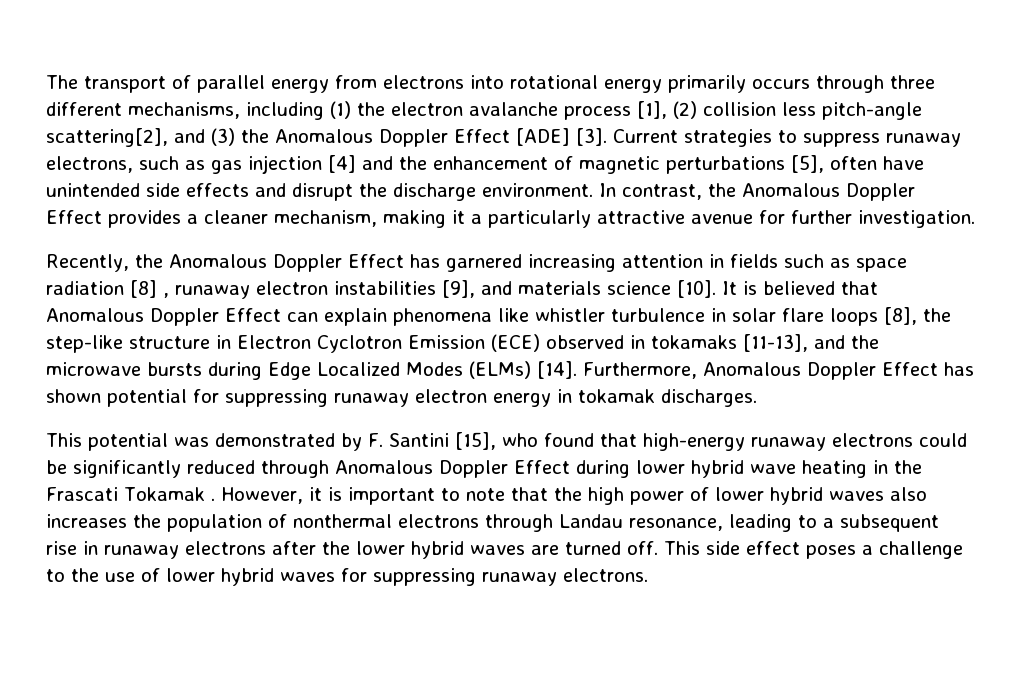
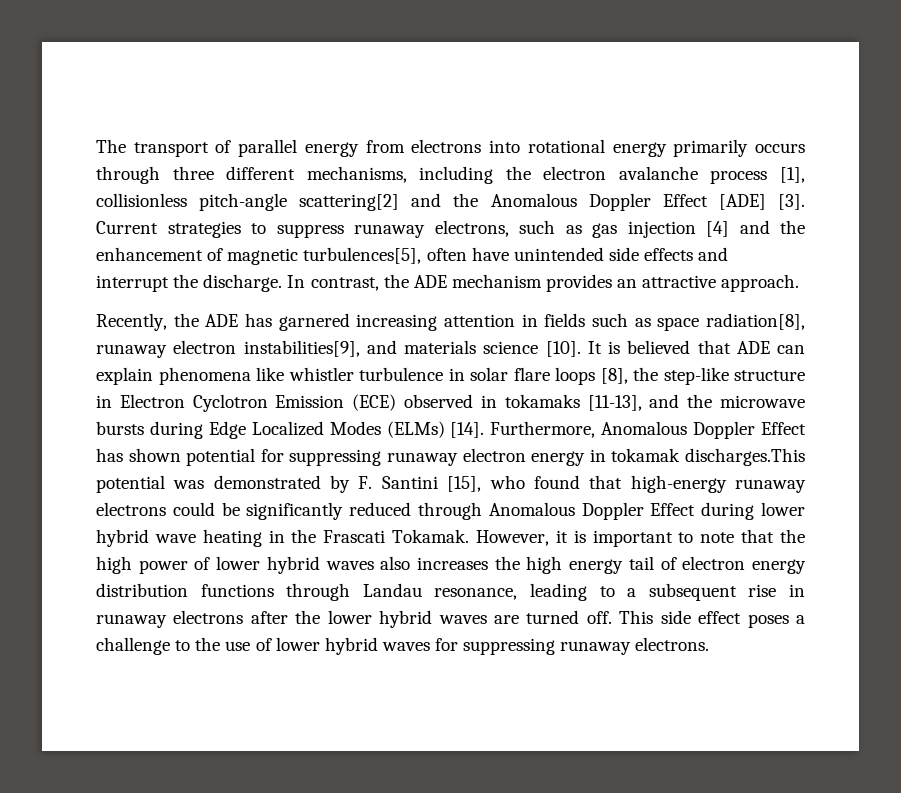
- The transport of parallel energy from electrons into rotational energy primarily occurs through three different mechanisms, including (1) the electron avalanche process [1], (2) collision less pitch-angle scattering[2], and (3) the Anomalous Doppler Effect [ADE] [3].
+ The transport of parallel energy from electrons into rotational energy primarily occurs through three different mechanisms, including the electron avalanche process [1], collisionless pitch-angle scattering[2] and the Anomalous Doppler Effect [ADE] [3].
- Current strategies to suppress runaway electrons, such as gas injection [4] and the enhancement of magnetic perturbations [5], often have unintended side effects and disrupt the discharge environment. In contrast, the Anomalous Doppler Effect provides a cleaner mechanism, making it a particularly attractive avenue for further investigation.
+ Current strategies to suppress runaway electrons, such as gas injection [4] and the enhancement of magnetic turbulences[5], often have unintended side effects and interrupt the discharge. In contrast, the ADE mechanism provides an attractive approach.
- Recently, the Anomalous Doppler Effect has garnered increasing attention in fields such as space radiation [8] , runaway electron instabilities [9], and materials science [10].
+ Recently, the ADE has garnered increasing attention in fields such as space radiation[8], runaway electron instabilities[9], and materials science [10].
- It is believed that Anomalous Doppler Effect can explain phenomena like whistler turbulence in solar flare loops [8], the step-like structure in Electron Cyclotron Emission (ECE) observed in tokamaks [11-13], and the microwave bursts during Edge Localized Modes (ELMs) [14].
+ It is believed that ADE can explain phenomena like whistler turbulence in solar flare loops [8], the step-like structure in Electron Cyclotron Emission (ECE) observed in tokamaks [11-13], and the microwave bursts during Edge Localized Modes (ELMs) [14].
- Furthermore, Anomalous Doppler Effect has shown potential for suppressing runaway electron energy in tokamak discharges.
- This potential was demonstrated by F. Santini [15], who found that high-energy runaway electrons could be significantly reduced through Anomalous Doppler Effect during lower hybrid wave heating in the Frascati Tokamak .
+ Furthermore, Anomalous Doppler Effect has shown potential for suppressing runaway electron energy in tokamak discharges.This potential was demonstrated by F. Santini [15], who found that high-energy runaway electrons could be significantly reduced through Anomalous Doppler Effect during lower hybrid wave heating in the Frascati Tokamak.
- However, it is important to note that the high power of lower hybrid waves also increases the population of nonthermal electrons through Landau resonance, leading to a subsequent rise in runaway electrons after the lower hybrid waves are turned off.
+ However, it is important to note that the high power of lower hybrid waves also increases the high energy tail of electron energy distribution functions through Landau resonance, leading to a subsequent rise in runaway electrons after the lower hybrid waves are turned off.

